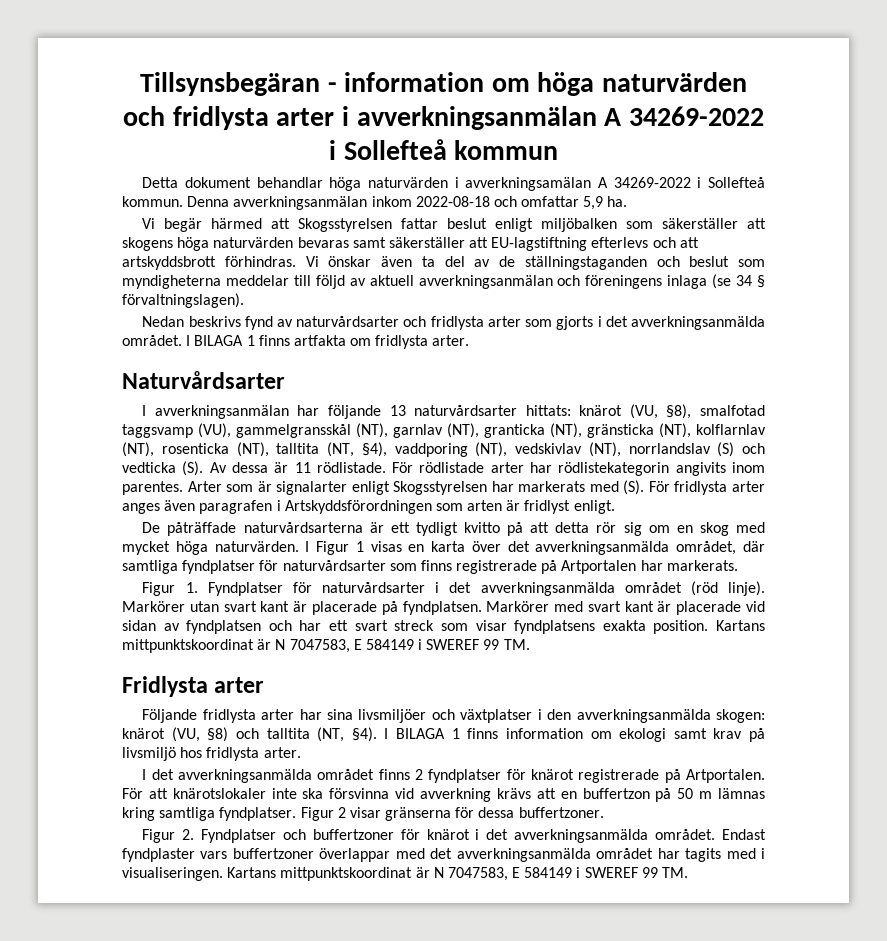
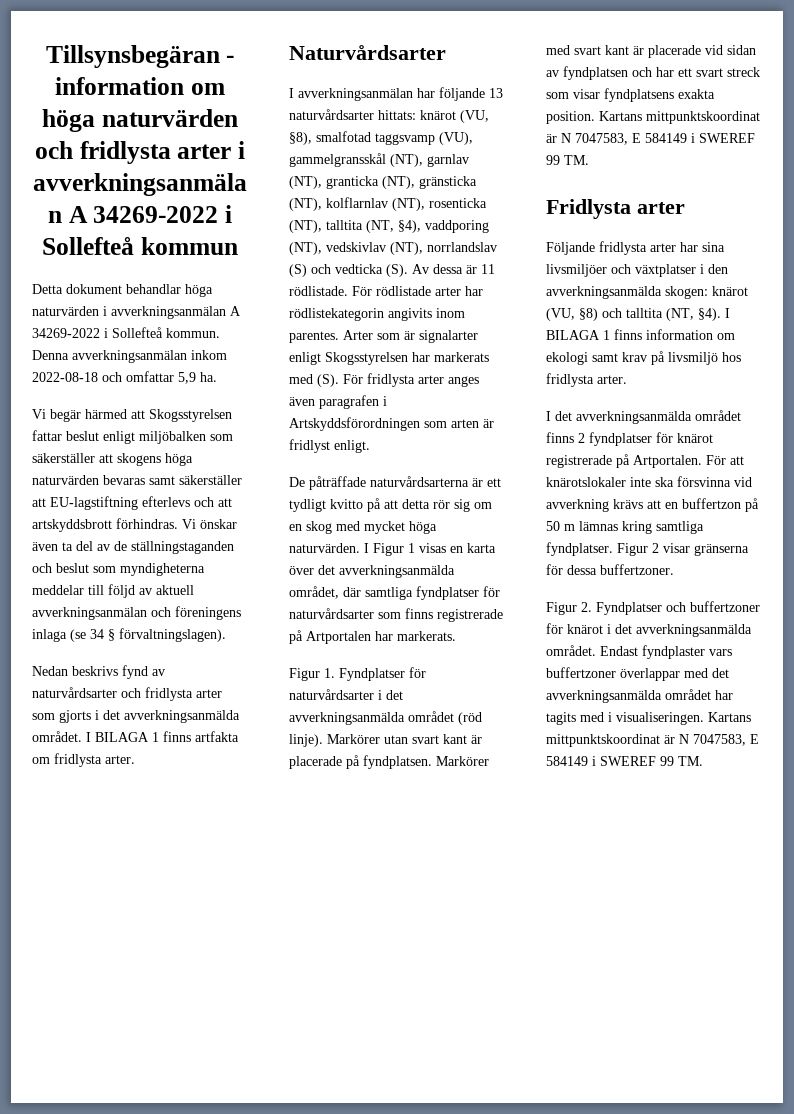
- Detta dokument behandlar höga naturvärden i avverkningsamälan A 34269-2022 i Sollefteå kommun.
+ Detta dokument behandlar höga naturvärden i avverkningsanmälan A 34269-2022 i Sollefteå kommun.

